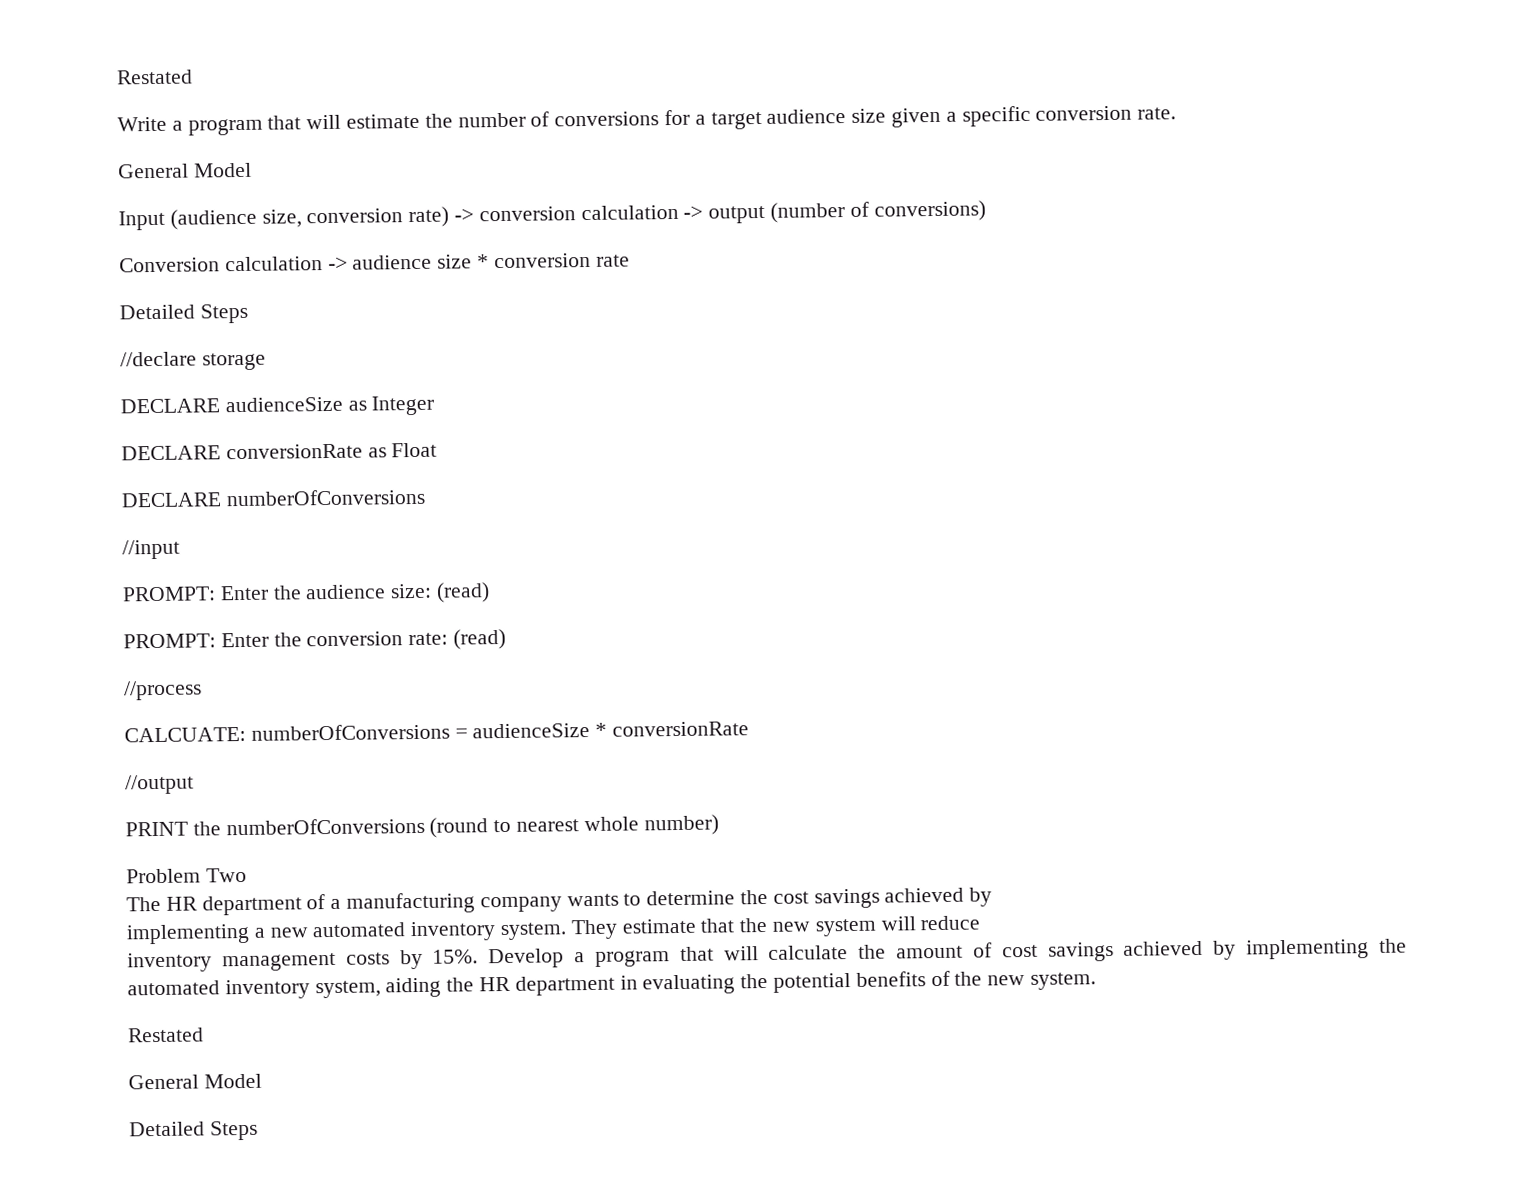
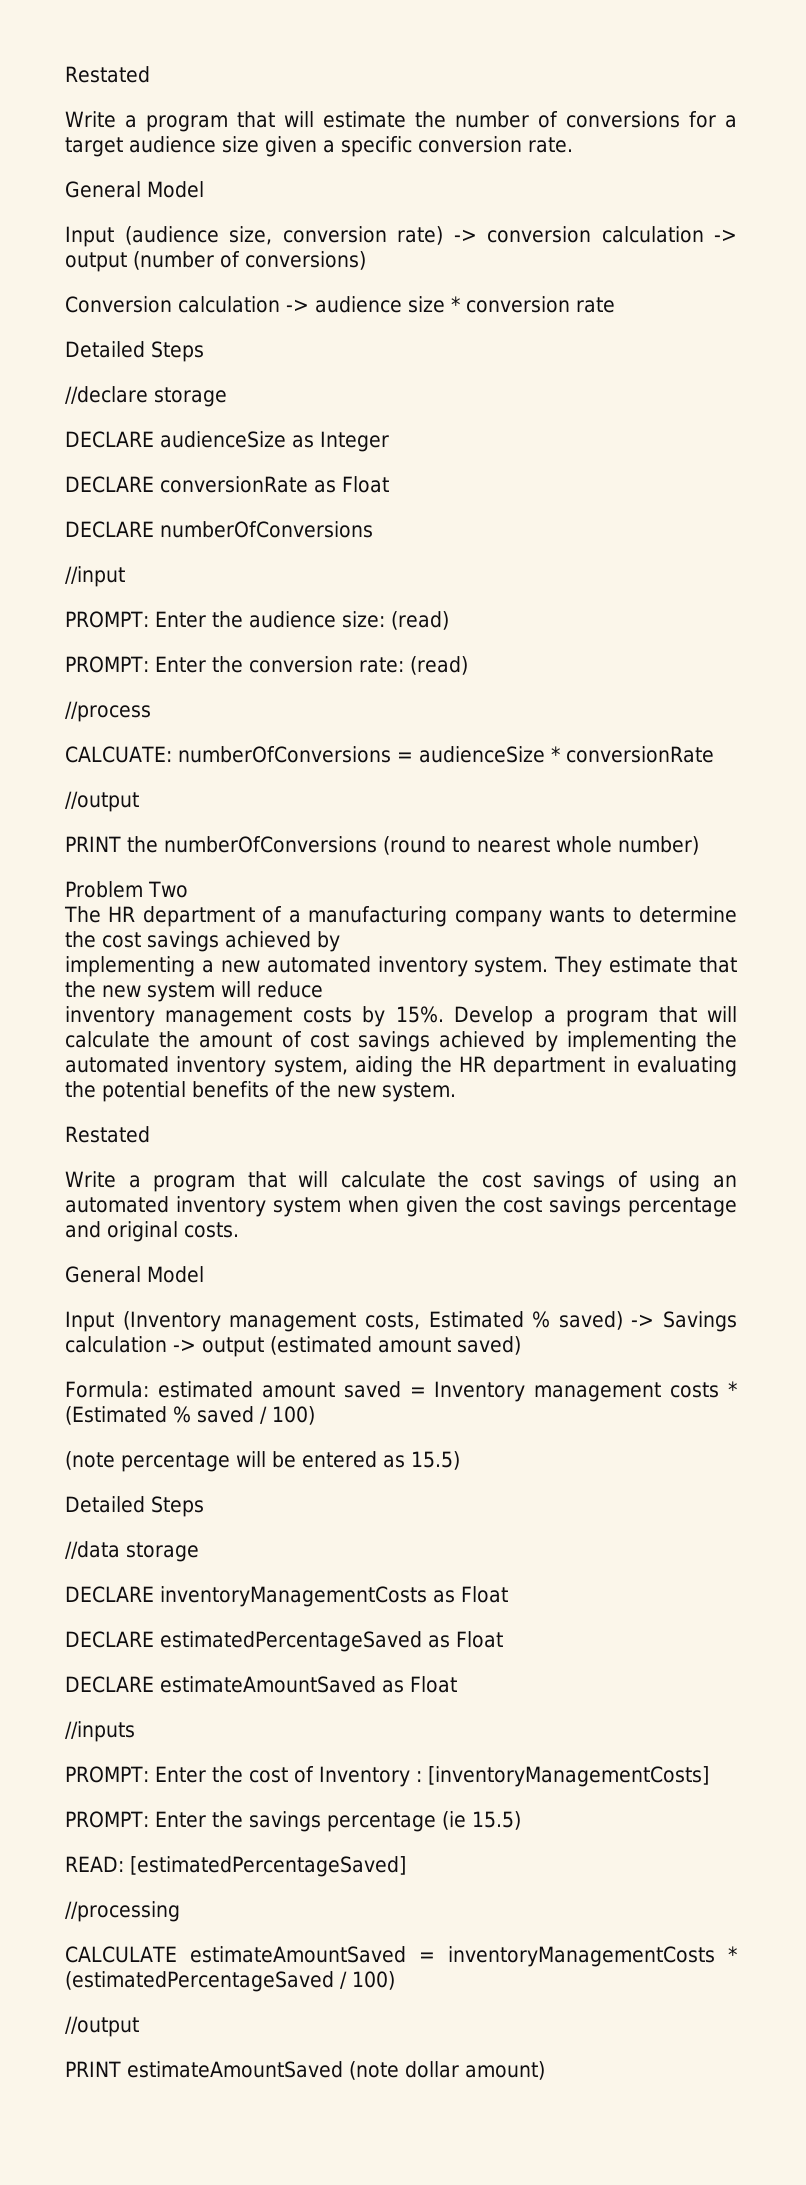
  Develop a program that will calculate the amount of cost savings achieved by implementing the automated inventory system, aiding the HR department in evaluating the potential benefits of the new system.
  Restated
+ Write a program that will calculate the cost savings of using an automated inventory system when given the cost savings percentage and original costs.
  General Model
+ Input (Inventory management costs, Estimated % saved) -> Savings calculation -> output (estimated amount saved)
+ Formula: estimated amount saved = Inventory management costs * (Estimated % saved / 100)
+ (note percentage will be entered as 15.5)
  Detailed Steps
+ //data storage
+ DECLARE inventoryManagementCosts as Float
+ DECLARE estimatedPercentageSaved as Float
+ DECLARE estimateAmountSaved as Float
+ //inputs
+ PROMPT: Enter the cost of Inventory : [inventoryManagementCosts]
+ PROMPT: Enter the savings percentage (ie 15.5)
+ READ: [estimatedPercentageSaved]
+ //processing
+ CALCULATE estimateAmountSaved = inventoryManagementCosts * (estimatedPercentageSaved / 100)
+ //output
+ PRINT estimateAmountSaved (note dollar amount)

